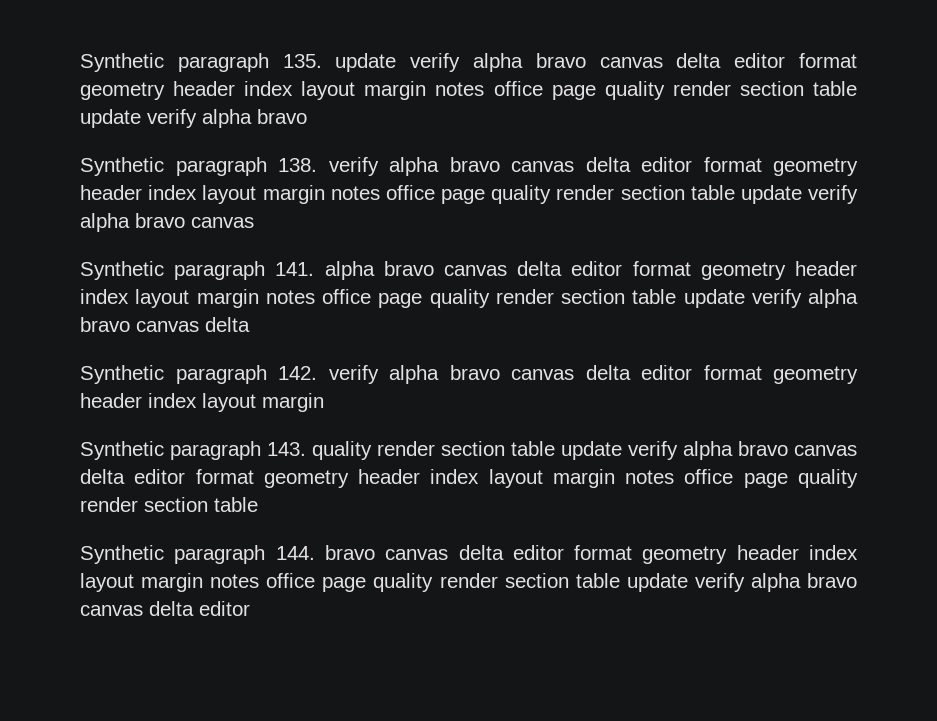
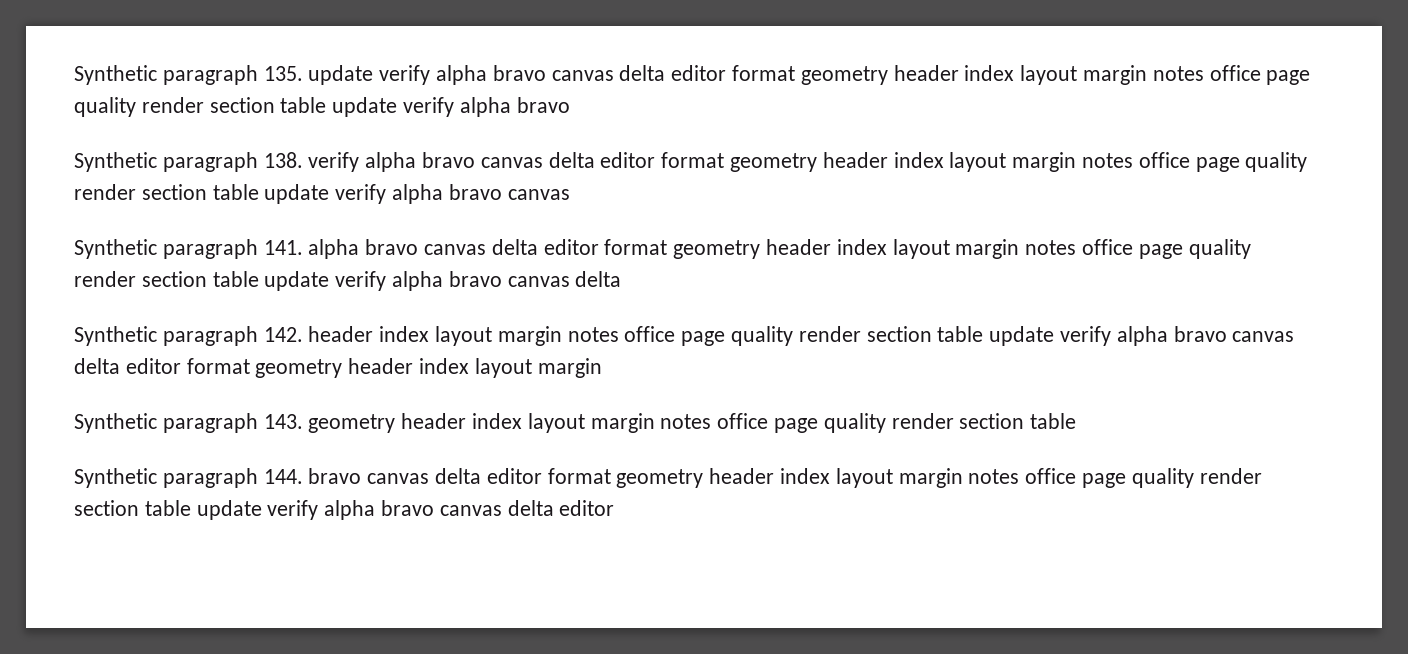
- Synthetic paragraph 142. verify alpha bravo canvas delta editor format geometry header index layout margin
+ Synthetic paragraph 142. header index layout margin notes office page quality render section table update verify alpha bravo canvas delta editor format geometry header index layout margin
- Synthetic paragraph 143. quality render section table update verify alpha bravo canvas delta editor format geometry header index layout margin notes office page quality render section table
+ Synthetic paragraph 143. geometry header index layout margin notes office page quality render section table

